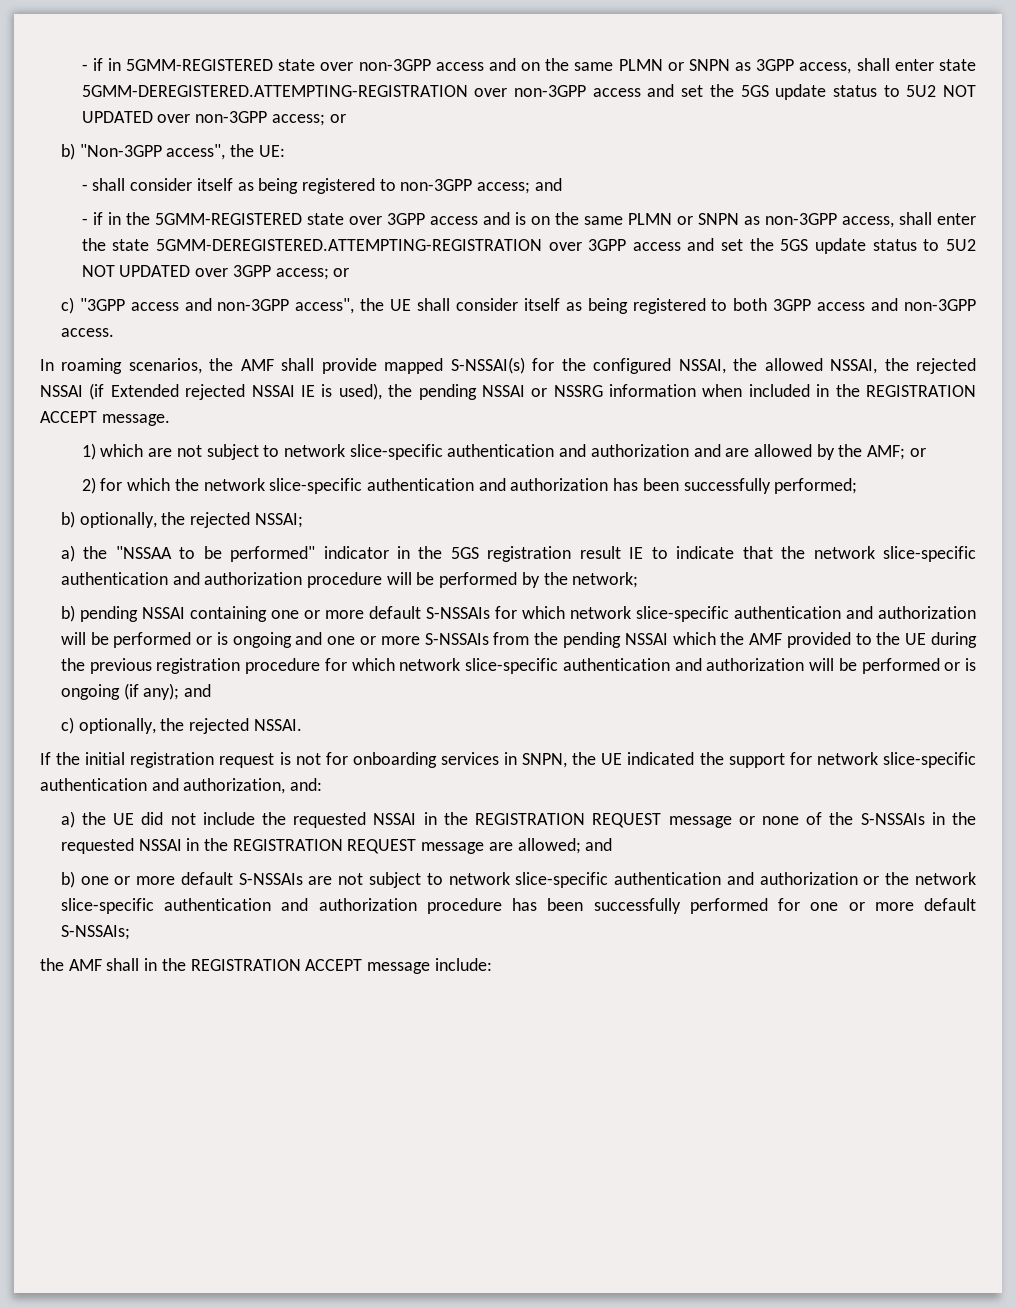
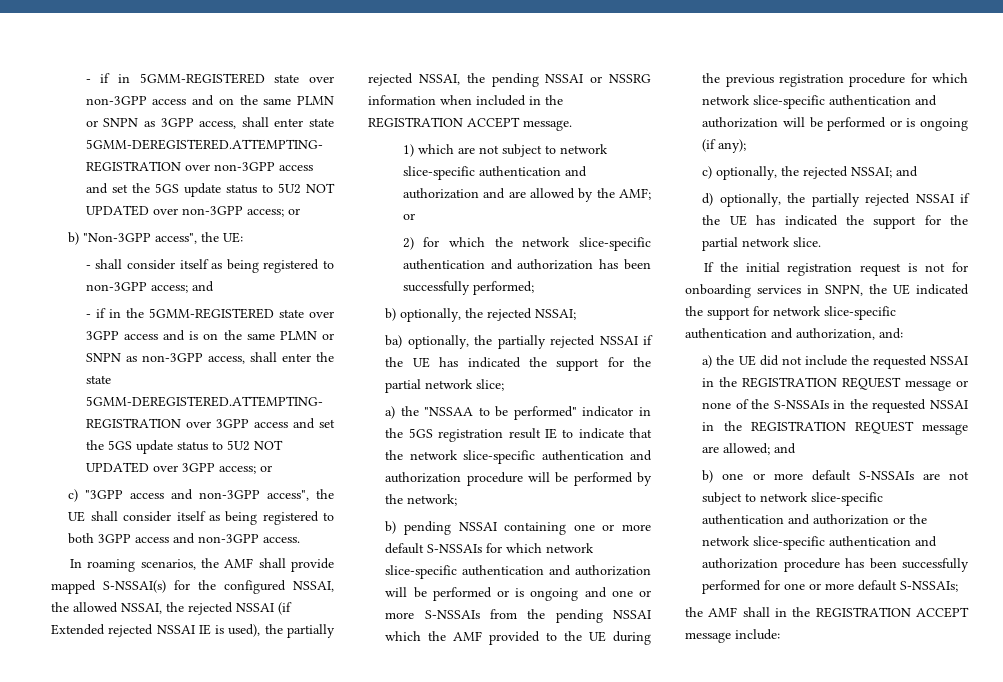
- In roaming scenarios, the AMF shall provide mapped S-NSSAI(s) for the configured NSSAI, the allowed NSSAI, the rejected NSSAI (if Extended rejected NSSAI IE is used), the pending NSSAI or NSSRG information when included in the REGISTRATION ACCEPT message.
+ In roaming scenarios, the AMF shall provide mapped S-NSSAI(s) for the configured NSSAI, the allowed NSSAI, the rejected NSSAI (if Extended rejected NSSAI IE is used), the partially rejected NSSAI, the pending NSSAI or NSSRG information when included in the REGISTRATION ACCEPT message.
+ ba) optionally, the partially rejected NSSAI if the UE has indicated the support for the partial network slice;
- b) pending NSSAI containing one or more default S-NSSAIs for which network slice-specific authentication and authorization will be performed or is ongoing and one or more S-NSSAIs from the pending NSSAI which the AMF provided to the UE during the previous registration procedure for which network slice-specific authentication and authorization will be performed or is ongoing (if any); and
+ b) pending NSSAI containing one or more default S-NSSAIs for which network slice-specific authentication and authorization will be performed or is ongoing and one or more S-NSSAIs from the pending NSSAI which the AMF provided to the UE during the previous registration procedure for which network slice-specific authentication and authorization will be performed or is ongoing (if any);
- c) optionally, the rejected NSSAI.
+ c) optionally, the rejected NSSAI; and
+ d) optionally, the partially rejected NSSAI if the UE has indicated the support for the partial network slice.

